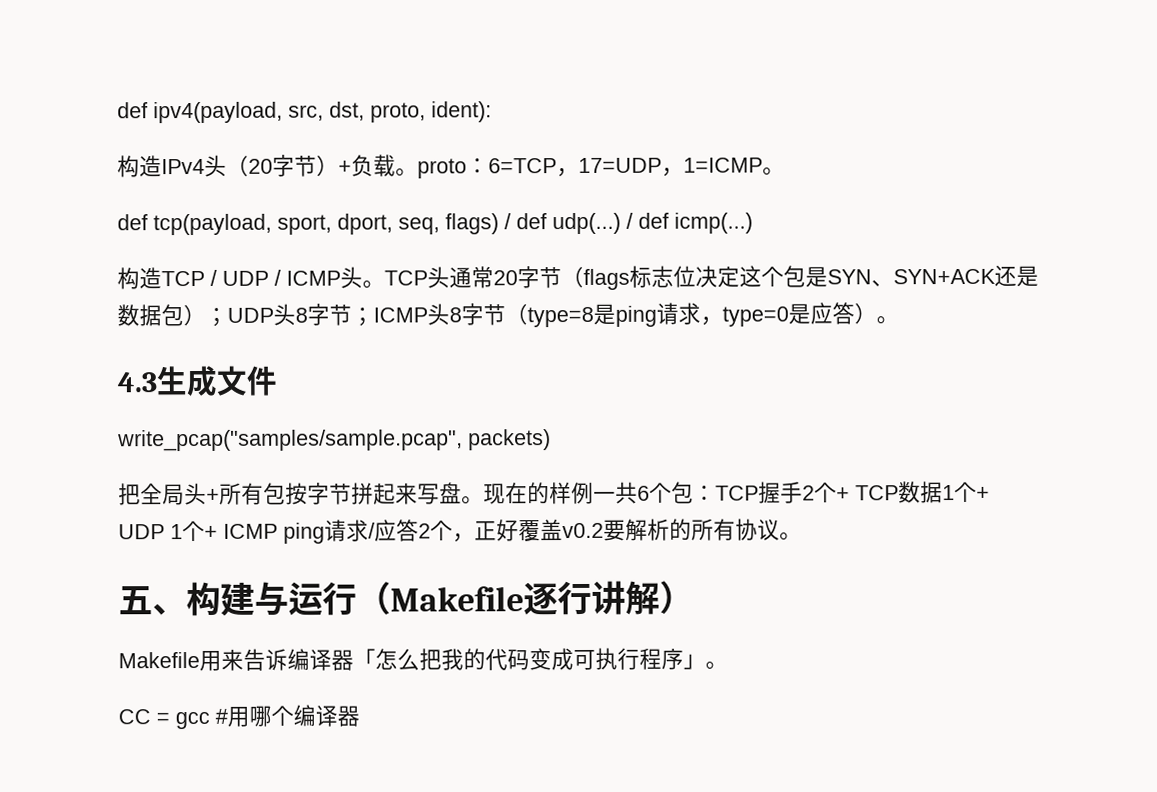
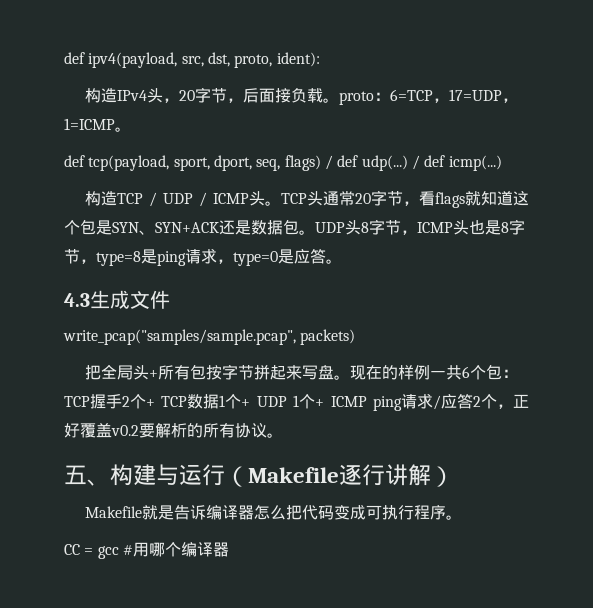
- 构造IPv4头（20字节）+负载。proto：6=TCP，17=UDP，1=ICMP。
+ 构造IPv4头，20字节，后面接负载。proto：6=TCP，17=UDP，1=ICMP。
- TCP头通常20字节（flags标志位决定这个包是SYN、SYN+ACK还是数据包）；UDP头8字节；ICMP头8字节（type=8是ping请求，type=0是应答）。
+ TCP头通常20字节，看flags就知道这个包是SYN、SYN+ACK还是数据包。UDP头8字节，ICMP头也是8字节，type=8是ping请求，type=0是应答。
- Makefile用来告诉编译器「怎么把我的代码变成可执行程序」。
+ Makefile就是告诉编译器怎么把代码变成可执行程序。

